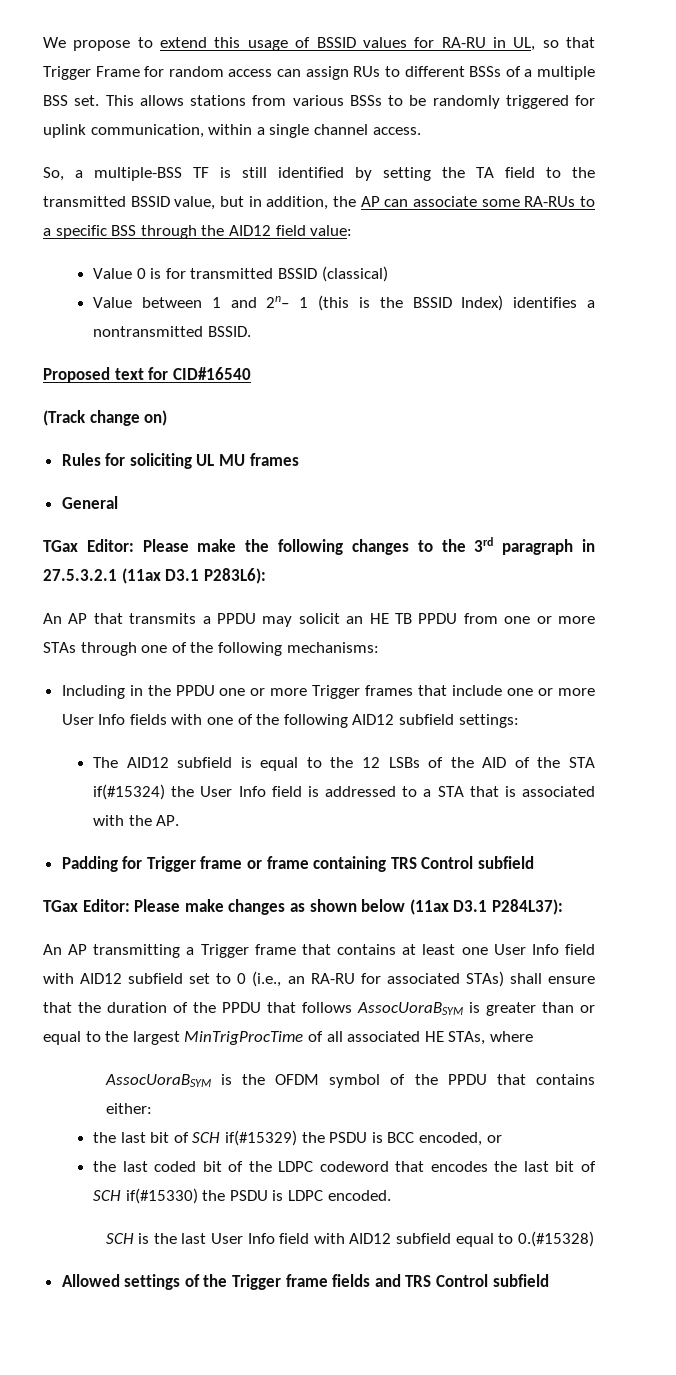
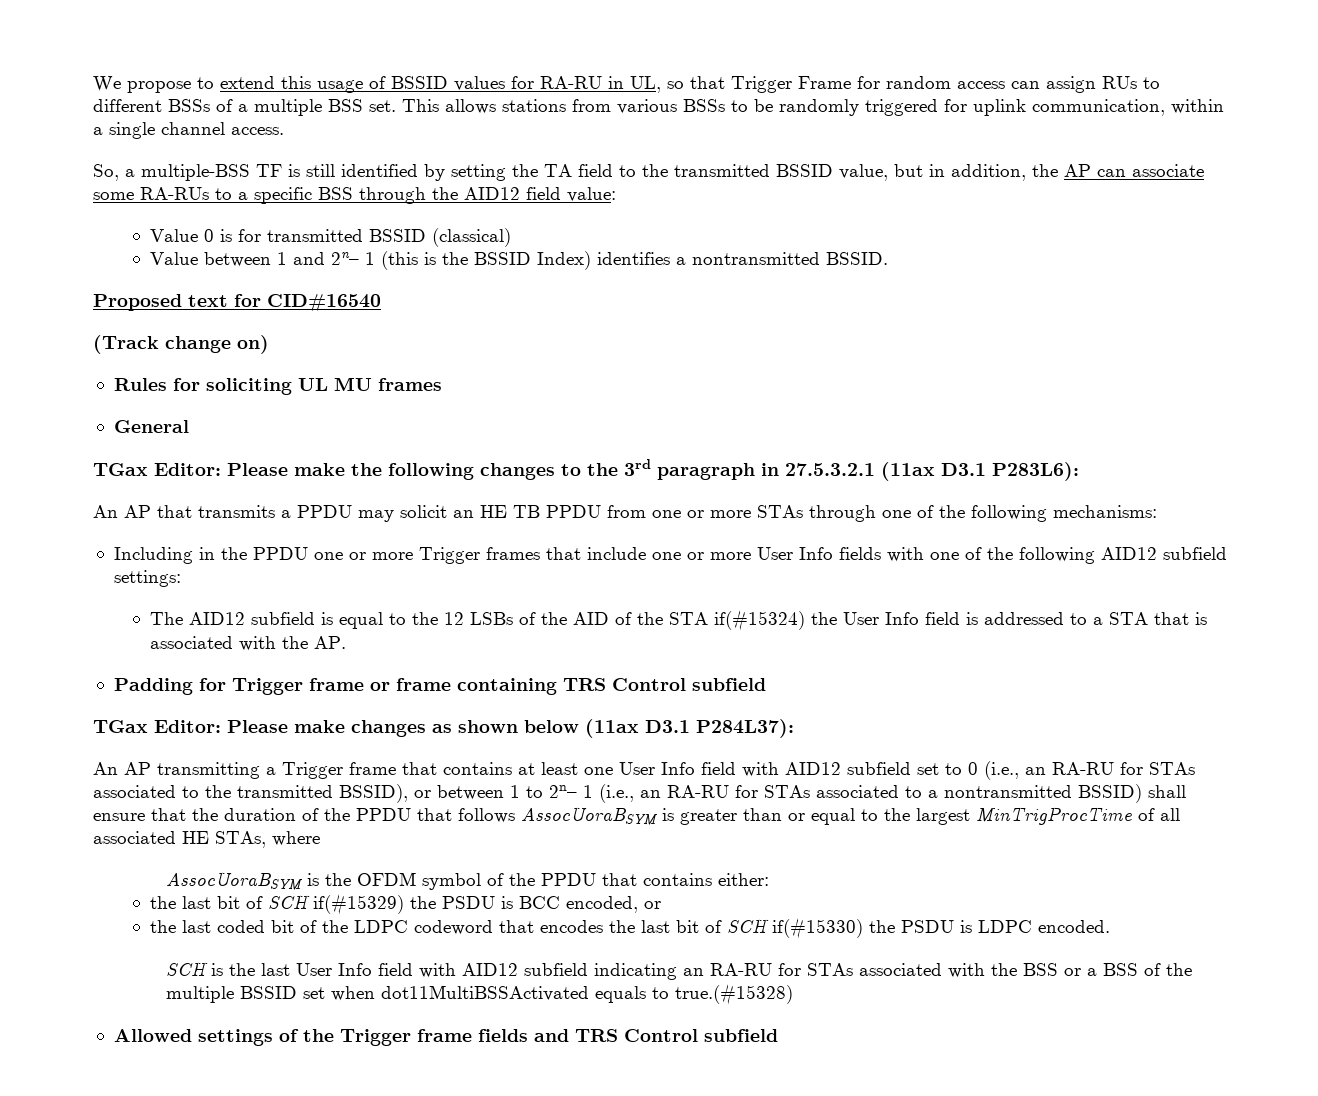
- An AP transmitting a Trigger frame that contains at least one User Info field with AID12 subfield set to 0 (i.e., an RA-RU for associated STAs) shall ensure that the duration of the PPDU that follows AssocUoraBSYM is greater than or equal to the largest MinTrigProcTime of all associated HE STAs, where
+ An AP transmitting a Trigger frame that contains at least one User Info field with AID12 subfield set to 0 (i.e., an RA-RU for STAs associated to the transmitted BSSID), or between 1 to 2n– 1 (i.e., an RA-RU for STAs associated to a nontransmitted BSSID) shall ensure that the duration of the PPDU that follows AssocUoraBSYM is greater than or equal to the largest MinTrigProcTime of all associated HE STAs, where
- SCH is the last User Info field with AID12 subfield equal to 0.(#15328)
+ SCH is the last User Info field with AID12 subfield indicating an RA-RU for STAs associated with the BSS or a BSS of the multiple BSSID set when dot11MultiBSSActivated equals to true.(#15328)

